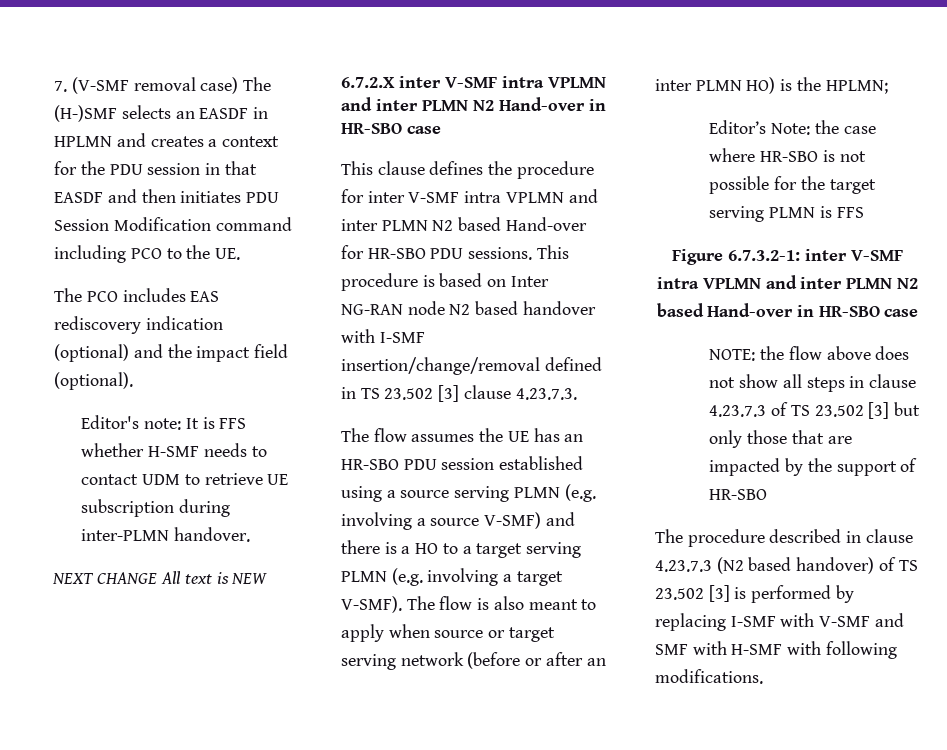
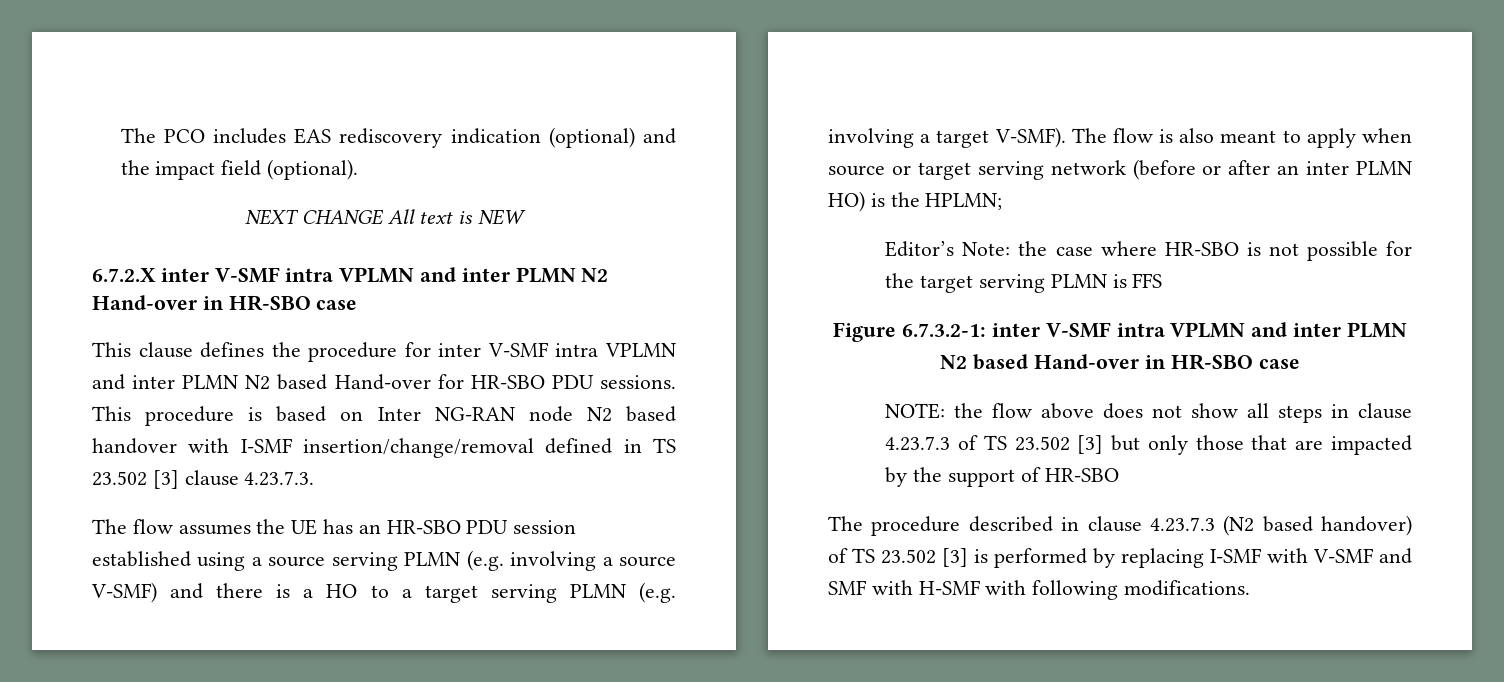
- 7. (V-SMF removal case) The (H-)SMF selects an EASDF in HPLMN and creates a context for the PDU session in that EASDF and then initiates PDU Session Modification command including PCO to the UE.
- Editor's note: It is FFS whether H-SMF needs to contact UDM to retrieve UE subscription during inter-PLMN handover.

